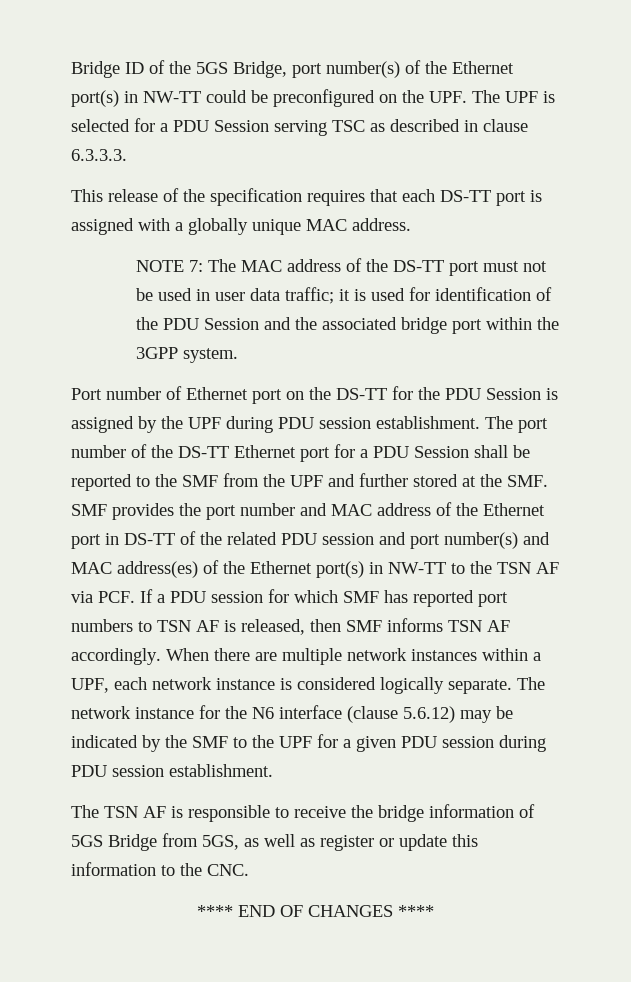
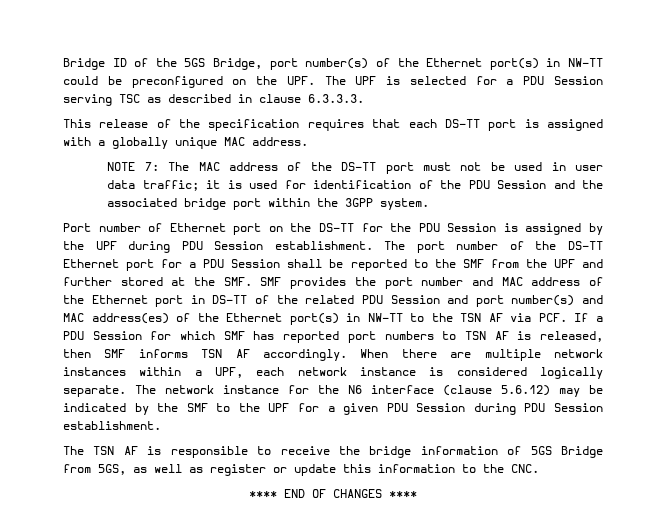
- Port number of Ethernet port on the DS-TT for the PDU Session is assigned by the UPF during PDU session establishment.
+ Port number of Ethernet port on the DS-TT for the PDU Session is assigned by the UPF during PDU Session establishment.
- The port number of the DS-TT Ethernet port for a PDU Session shall be reported to the SMF from the UPF and further stored at the SMF. SMF provides the port number and MAC address of the Ethernet port in DS-TT of the related PDU session and port number(s) and MAC address(es) of the Ethernet port(s) in NW-TT to the TSN AF via PCF. If a PDU session for which SMF has reported port numbers to TSN AF is released, then SMF informs TSN AF accordingly.
+ The port number of the DS-TT Ethernet port for a PDU Session shall be reported to the SMF from the UPF and further stored at the SMF. SMF provides the port number and MAC address of the Ethernet port in DS-TT of the related PDU Session and port number(s) and MAC address(es) of the Ethernet port(s) in NW-TT to the TSN AF via PCF. If a PDU Session for which SMF has reported port numbers to TSN AF is released, then SMF informs TSN AF accordingly.
- The network instance for the N6 interface (clause 5.6.12) may be indicated by the SMF to the UPF for a given PDU session during PDU session establishment.
+ The network instance for the N6 interface (clause 5.6.12) may be indicated by the SMF to the UPF for a given PDU Session during PDU Session establishment.

